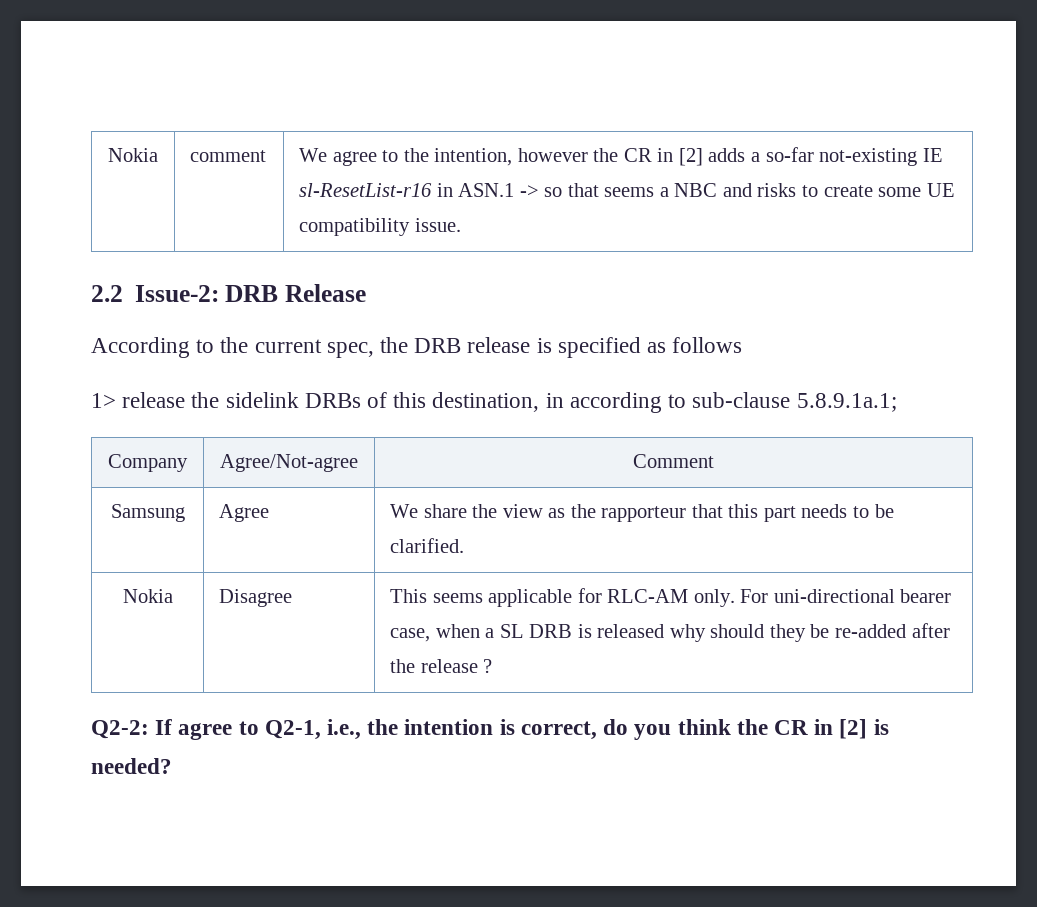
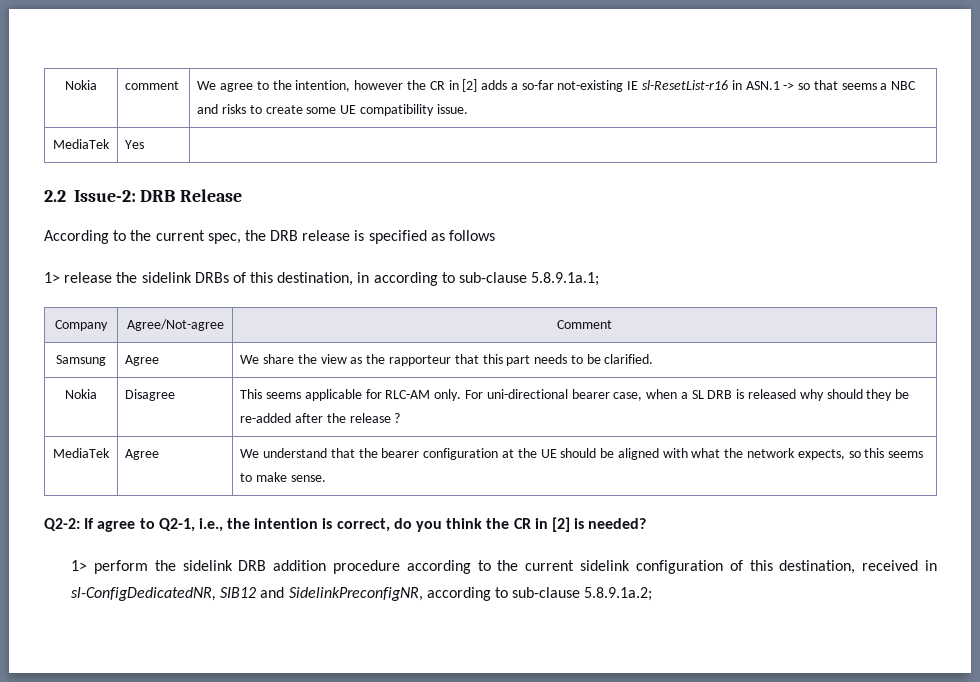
+ MediaTek | Yes |
+ MediaTek | Agree | We understand that the bearer configuration at the UE should be aligned with what the network expects, so this seems to make sense.
+ 1> perform the sidelink DRB addition procedure according to the current sidelink configuration of this destination, received in sl-ConfigDedicatedNR, SIB12 and SidelinkPreconfigNR, according to sub-clause 5.8.9.1a.2;

